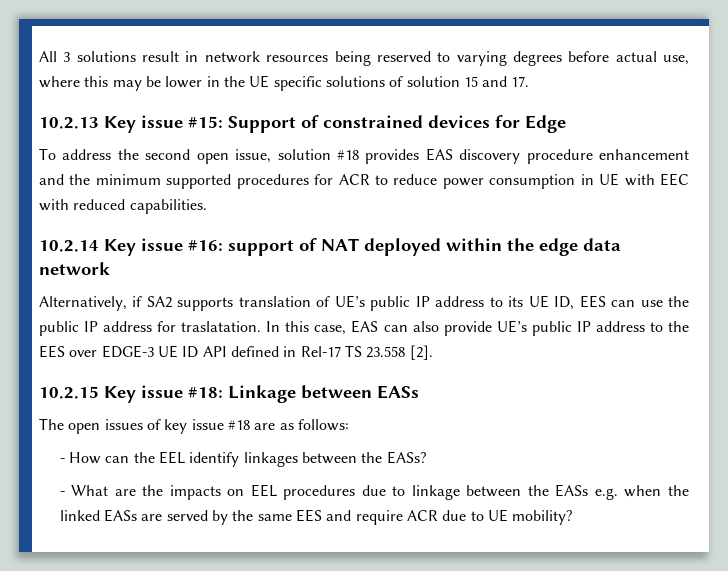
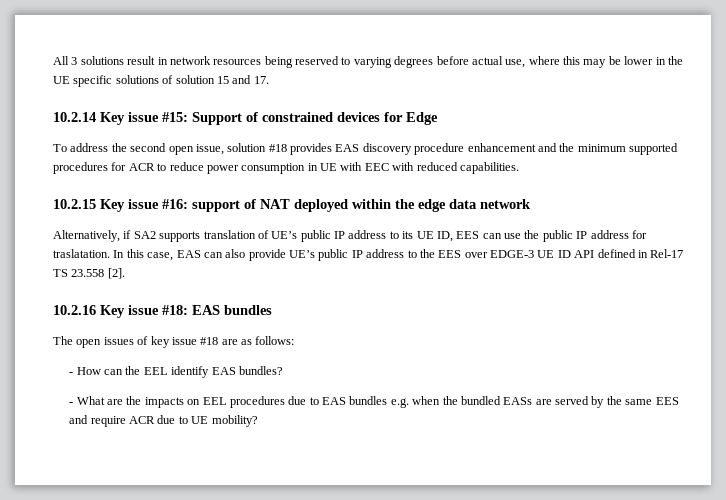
- 10.2.13 Key issue #15: Support of constrained devices for Edge
+ 10.2.14 Key issue #15: Support of constrained devices for Edge
- 10.2.14 Key issue #16: support of NAT deployed within the edge data network
+ 10.2.15 Key issue #16: support of NAT deployed within the edge data network
- 10.2.15 Key issue #18: Linkage between EASs
+ 10.2.16 Key issue #18: EAS bundles
- - How can the EEL identify linkages between the EASs?
+ - How can the EEL identify EAS bundles?
- - What are the impacts on EEL procedures due to linkage between the EASs e.g. when the linked EASs are served by the same EES and require ACR due to UE mobility?
+ - What are the impacts on EEL procedures due to EAS bundles e.g. when the bundled EASs are served by the same EES and require ACR due to UE mobility?

